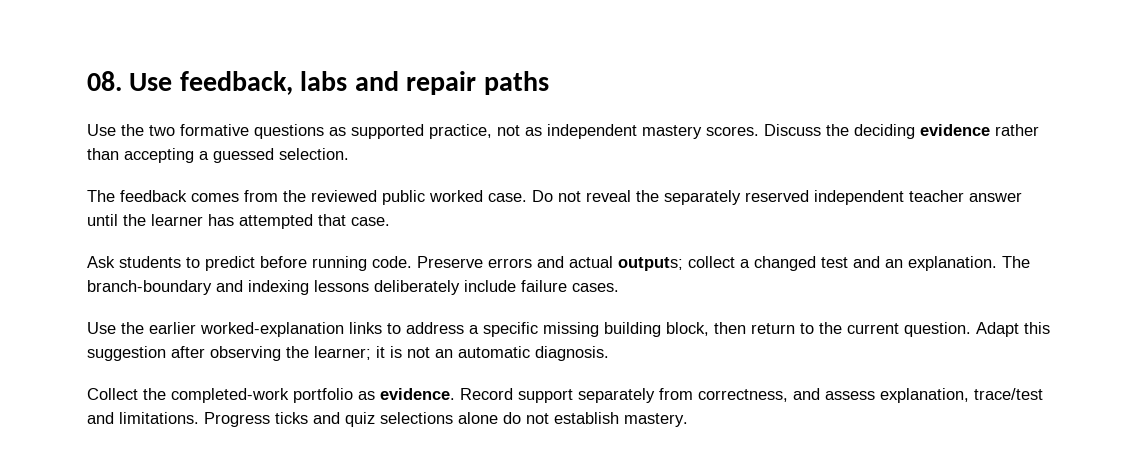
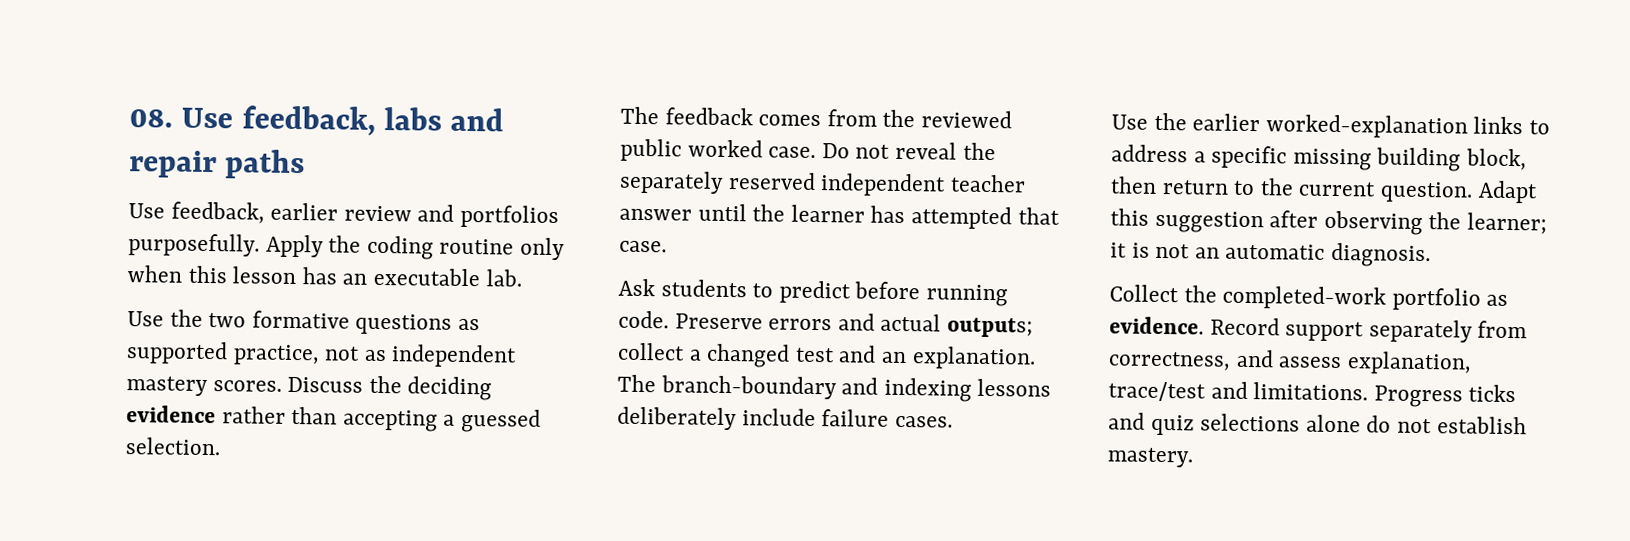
+ Use feedback, earlier review and portfolios purposefully. Apply the coding routine only when this lesson has an executable lab.

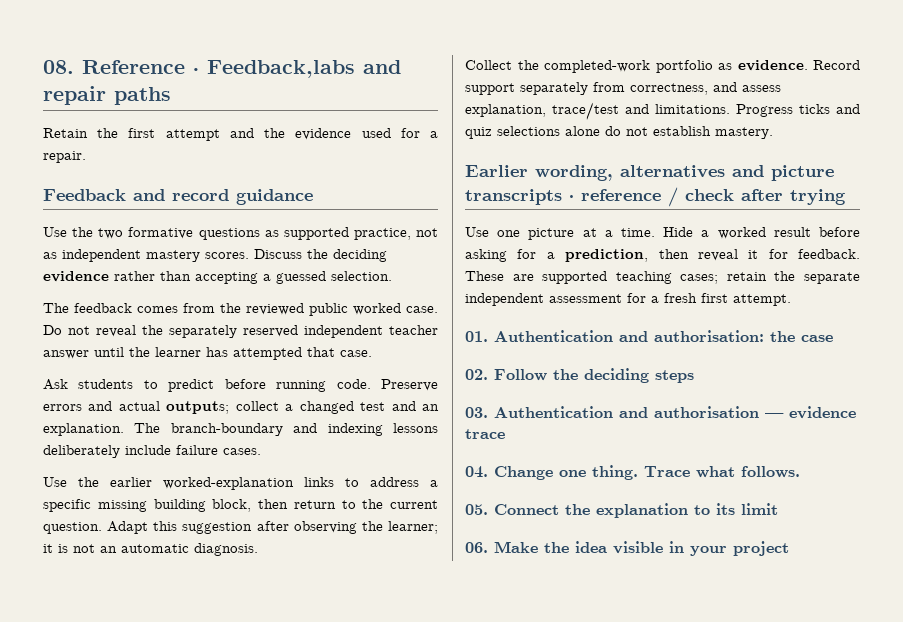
- 08. Use feedback, labs and repair paths
+ 08. Reference · Feedback,labs and repair paths
- Use feedback, earlier review and portfolios purposefully. Apply the coding routine only when this lesson has an executable lab.
+ Retain the first attempt and the evidence used for a repair.
+ Feedback and record guidance
+ Earlier wording, alternatives and picture transcripts · reference / check after trying
+ Use one picture at a time. Hide a worked result before asking for a prediction, then reveal it for feedback. These are supported teaching cases; retain the separate independent assessment for a fresh first attempt.
+ 01. Authentication and authorisation: the case
+ 02. Follow the deciding steps
+ 03. Authentication and authorisation — evidence trace
+ 04. Change one thing. Trace what follows.
+ 05. Connect the explanation to its limit
+ 06. Make the idea visible in your project

